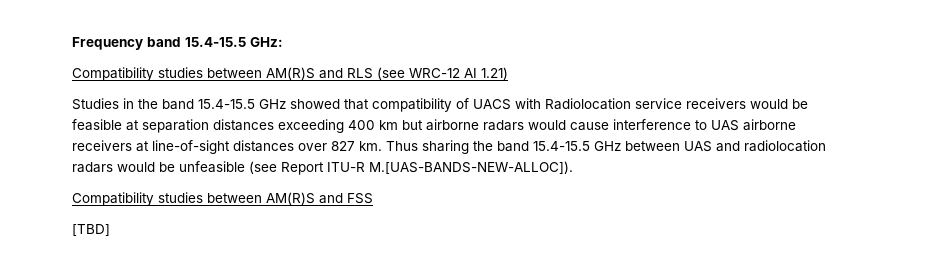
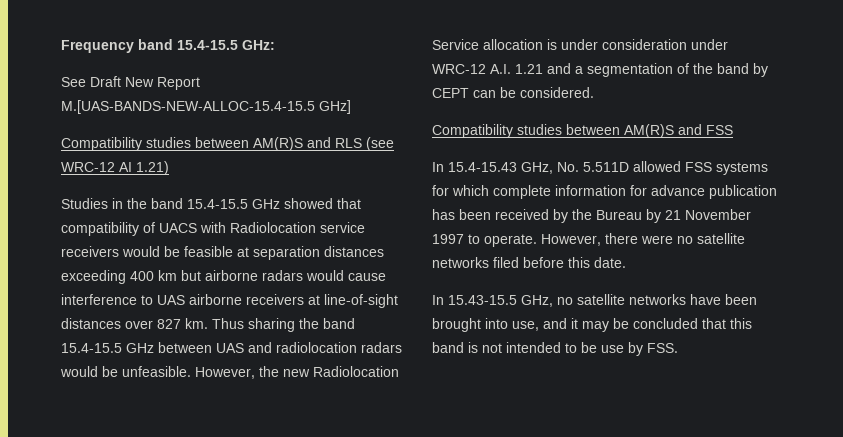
+ See Draft New Report M.[UAS-BANDS-NEW-ALLOC-15.4-15.5 GHz]
- Thus sharing the band 15.4-15.5 GHz between UAS and radiolocation radars would be unfeasible (see Report ITU-R M.[UAS-BANDS-NEW-ALLOC]).
+ Thus sharing the band 15.4-15.5 GHz between UAS and radiolocation radars would be unfeasible. However, the new Radiolocation Service allocation is under consideration under WRC-12 A.I. 1.21 and a segmentation of the band by CEPT can be considered.
- [TBD]
+ In 15.4-15.43 GHz, No. 5.511D allowed FSS systems for which complete information for advance publication has been received by the Bureau by 21 November 1997 to operate. However, there were no satellite networks filed before this date.
+ In 15.43-15.5 GHz, no satellite networks have been brought into use, and it may be concluded that this band is not intended to be use by FSS.

